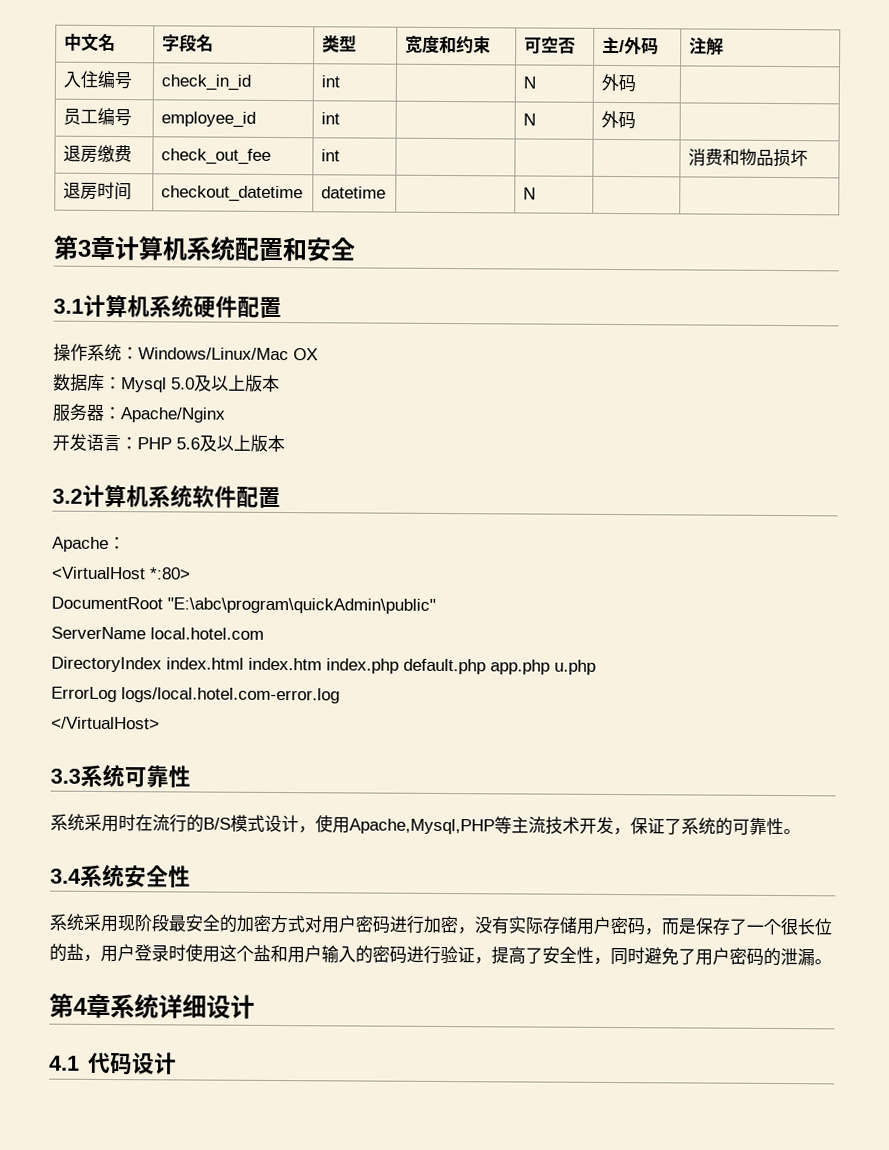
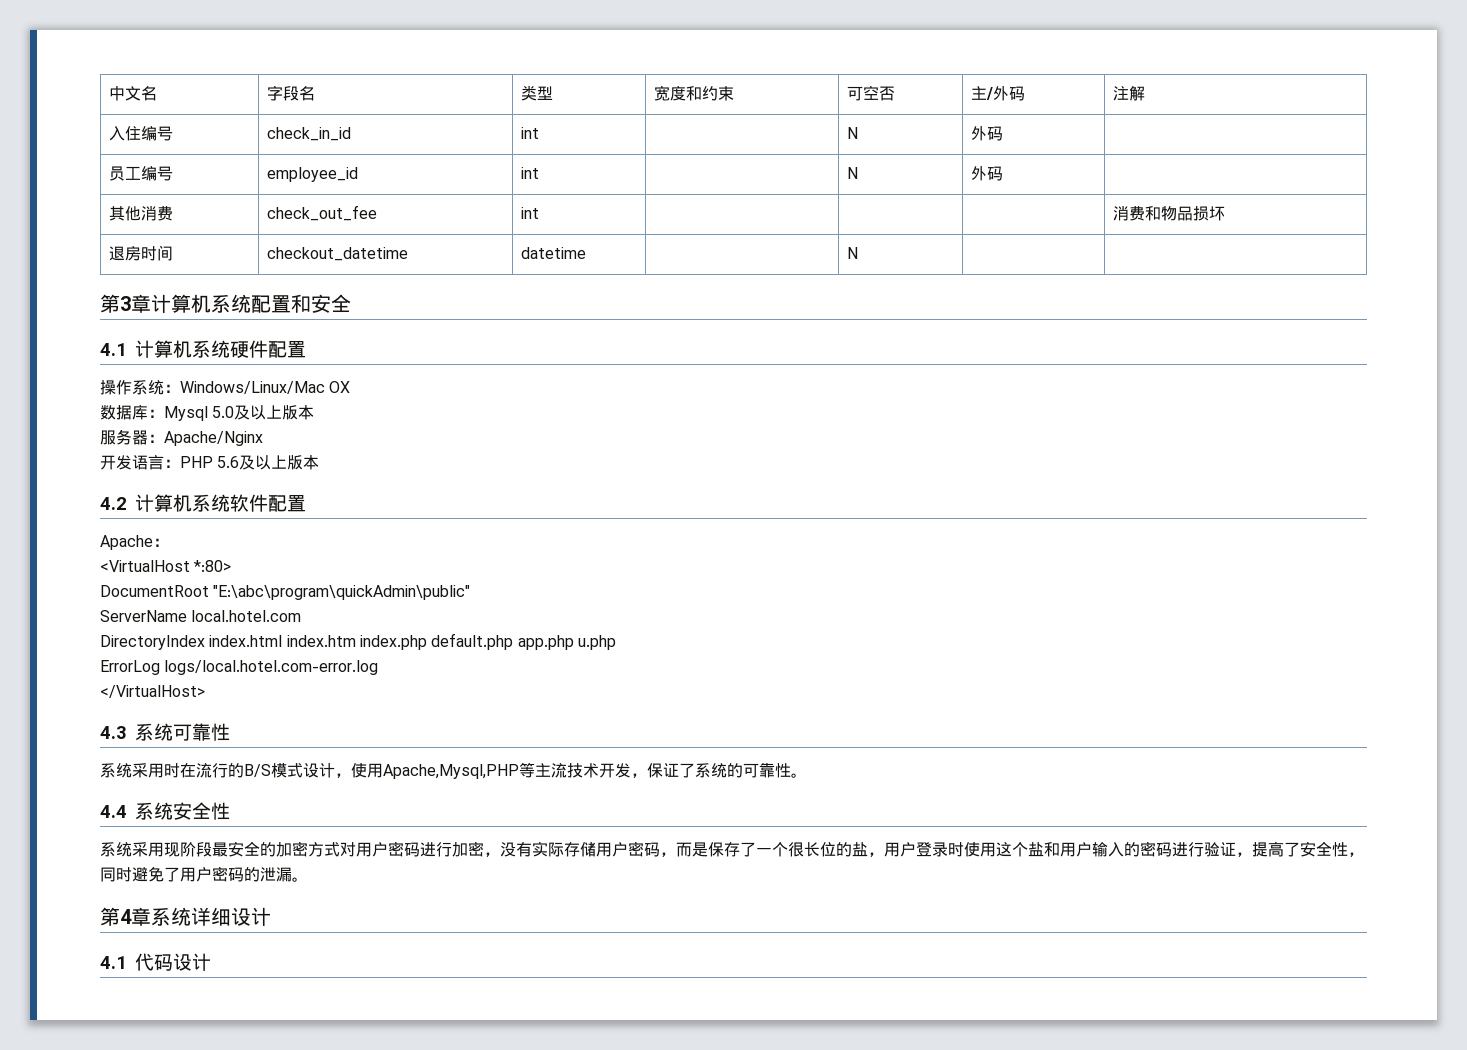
- 退房缴费 | check_out_fee | int | | | | 消费和物品损坏
+ 其他消费 | check_out_fee | int | | | | 消费和物品损坏
- 3.1计算机系统硬件配置
+ 4.1计算机系统硬件配置
- 3.2计算机系统软件配置
+ 4.2计算机系统软件配置
- 3.3系统可靠性
+ 4.3系统可靠性
- 3.4系统安全性
+ 4.4系统安全性

